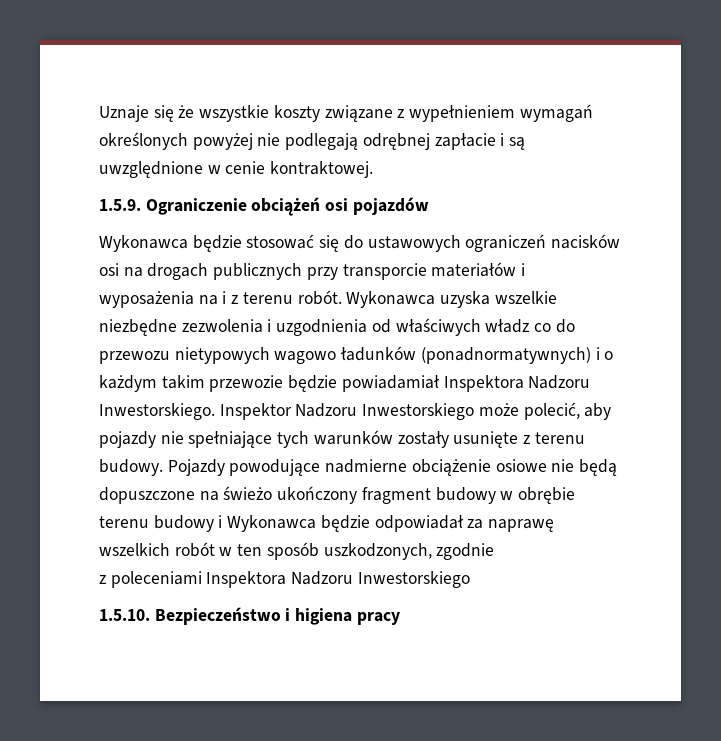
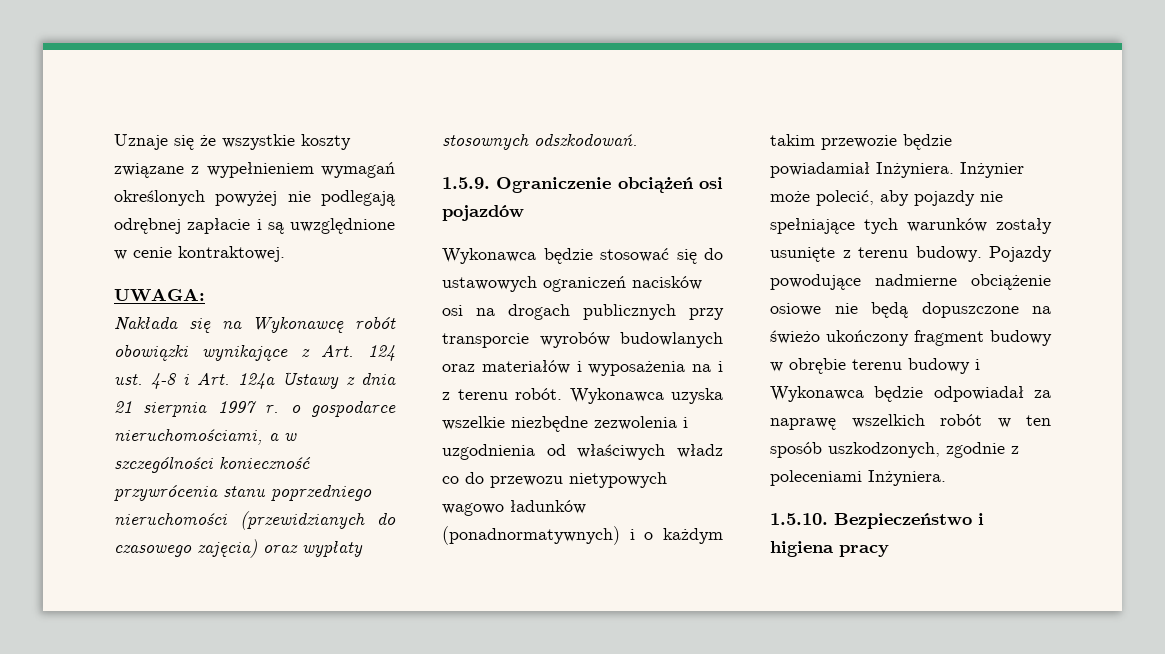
+ UWAGA:
+ Nakłada się na Wykonawcę robót obowiązki wynikające z Art. 124 ust. 4-8 i Art. 124a Ustawy z dnia 21 sierpnia 1997 r. o gospodarce nieruchomościami, a w szczególności konieczność przywrócenia stanu poprzedniego nieruchomości (przewidzianych do czasowego zajęcia) oraz wypłaty stosownych odszkodowań.
- Wykonawca będzie stosować się do ustawowych ograniczeń nacisków osi na drogach publicznych przy transporcie materiałów i wyposażenia na i z terenu robót.
+ Wykonawca będzie stosować się do ustawowych ograniczeń nacisków osi na drogach publicznych przy transporcie wyrobów budowlanych oraz materiałów i wyposażenia na i z terenu robót.
- Wykonawca uzyska wszelkie niezbędne zezwolenia i uzgodnienia od właściwych władz co do przewozu nietypowych wagowo ładunków (ponadnormatywnych) i o każdym takim przewozie będzie powiadamiał Inspektora Nadzoru Inwestorskiego. Inspektor Nadzoru Inwestorskiego może polecić, aby pojazdy nie spełniające tych warunków zostały usunięte z terenu budowy.
+ Wykonawca uzyska wszelkie niezbędne zezwolenia i uzgodnienia od właściwych władz co do przewozu nietypowych wagowo ładunków (ponadnormatywnych) i o każdym takim przewozie będzie powiadamiał Inżyniera. Inżynier może polecić, aby pojazdy nie spełniające tych warunków zostały usunięte z terenu budowy.
- Pojazdy powodujące nadmierne obciążenie osiowe nie będą dopuszczone na świeżo ukończony fragment budowy w obrębie terenu budowy i Wykonawca będzie odpowiadał za naprawę wszelkich robót w ten sposób uszkodzonych, zgodnie
- z poleceniami Inspektora Nadzoru Inwestorskiego
+ Pojazdy powodujące nadmierne obciążenie osiowe nie będą dopuszczone na świeżo ukończony fragment budowy w obrębie terenu budowy i Wykonawca będzie odpowiadał za naprawę wszelkich robót w ten sposób uszkodzonych, zgodnie z poleceniami Inżyniera.

